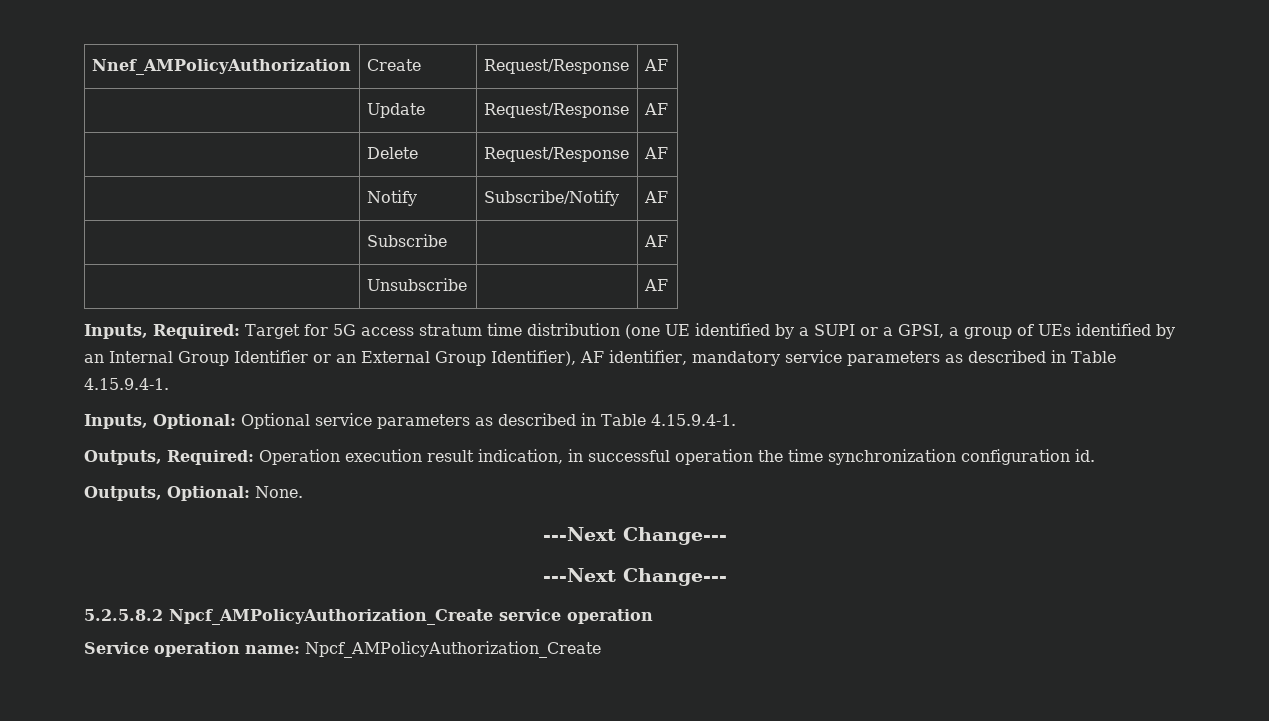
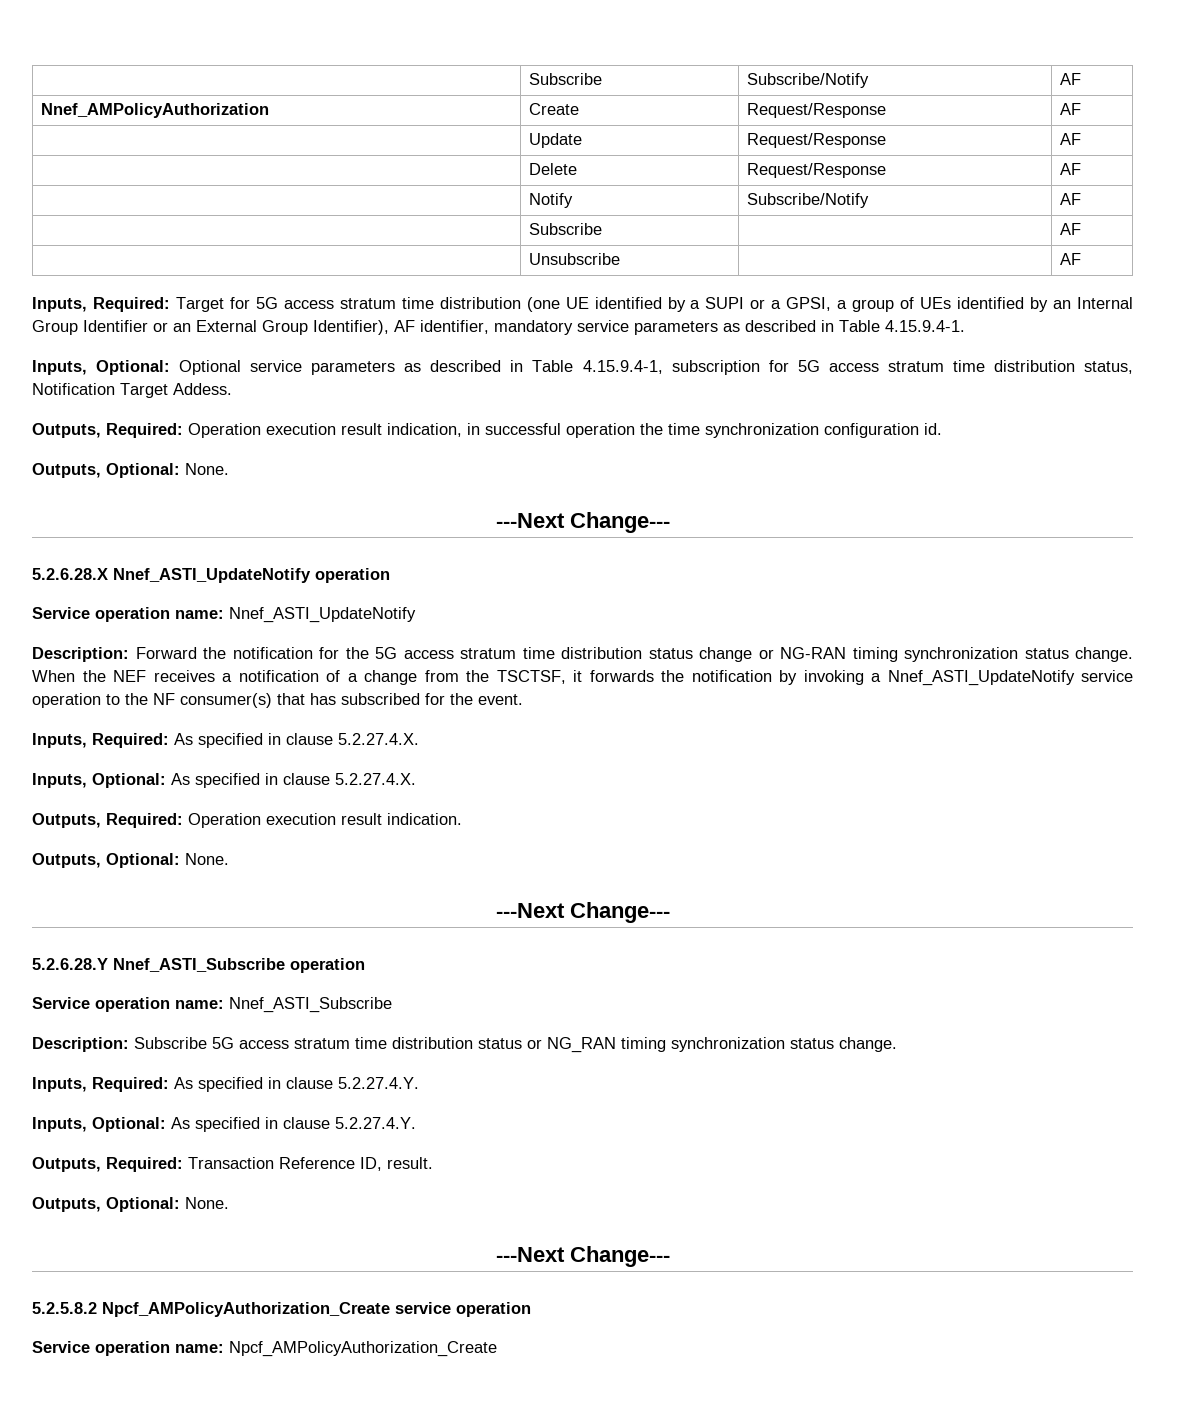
+ | Subscribe | Subscribe/Notify | AF
- Inputs, Optional: Optional service parameters as described in Table 4.15.9.4-1.
+ Inputs, Optional: Optional service parameters as described in Table 4.15.9.4-1, subscription for 5G access stratum time distribution status, Notification Target Addess.
+ 5.2.6.28.X Nnef_ASTI_UpdateNotify operation
+ Service operation name: Nnef_ASTI_UpdateNotify
+ Description: Forward the notification for the 5G access stratum time distribution status change or NG-RAN timing synchronization status change. When the NEF receives a notification of a change from the TSCTSF, it forwards the notification by invoking a Nnef_ASTI_UpdateNotify service operation to the NF consumer(s) that has subscribed for the event.
+ Inputs, Required: As specified in clause 5.2.27.4.X.
+ Inputs, Optional: As specified in clause 5.2.27.4.X.
+ Outputs, Required: Operation execution result indication.
+ Outputs, Optional: None.
+ ---Next Change---
+ 5.2.6.28.Y Nnef_ASTI_Subscribe operation
+ Service operation name: Nnef_ASTI_Subscribe
+ Description: Subscribe 5G access stratum time distribution status or NG_RAN timing synchronization status change.
+ Inputs, Required: As specified in clause 5.2.27.4.Y.
+ Inputs, Optional: As specified in clause 5.2.27.4.Y.
+ Outputs, Required: Transaction Reference ID, result.
+ Outputs, Optional: None.

